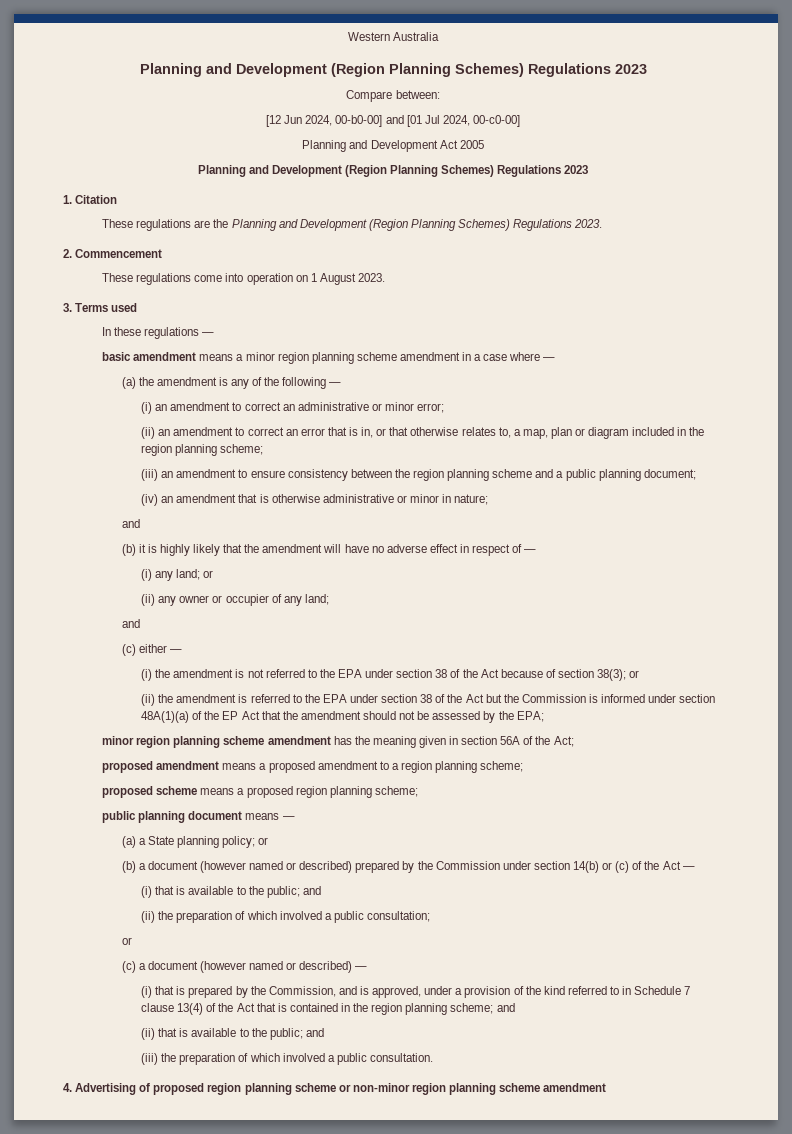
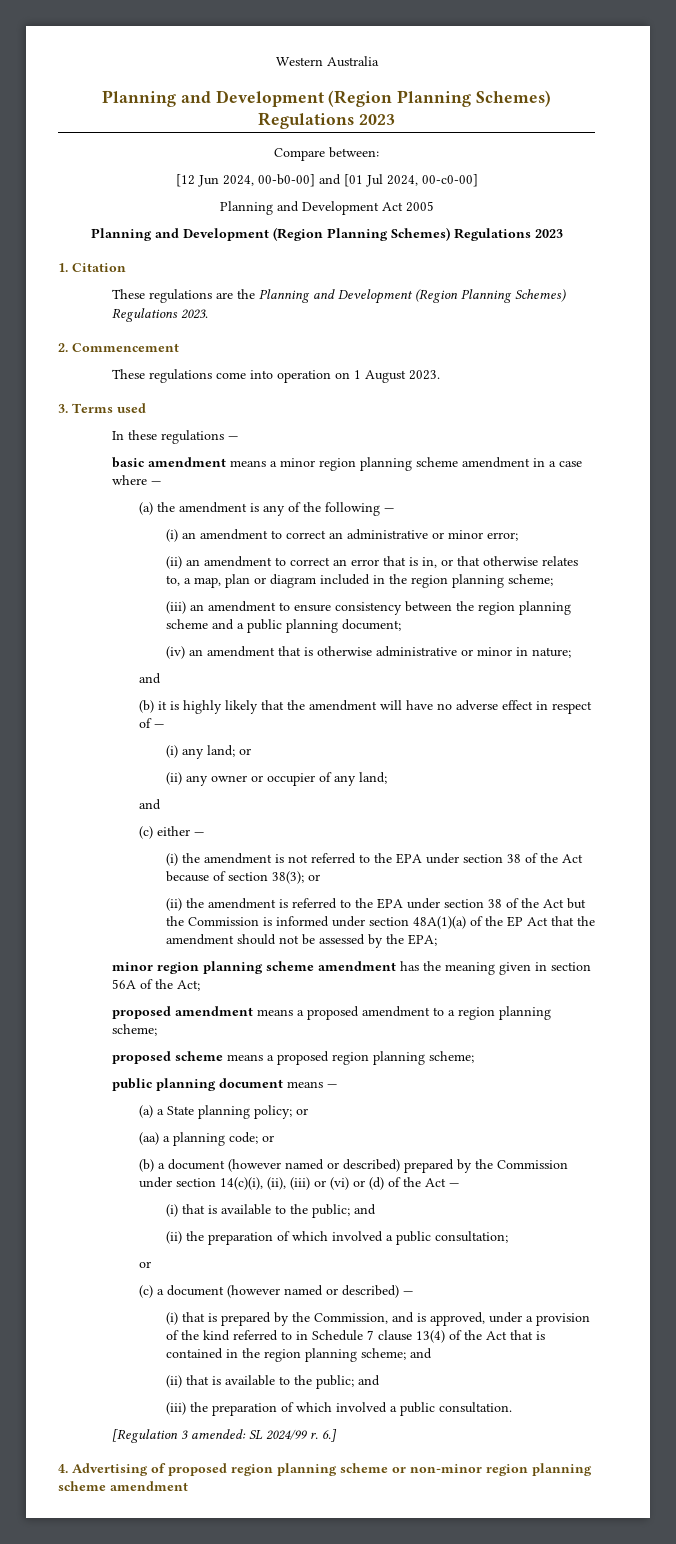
+ (aa) a planning code; or
- (b) a document (however named or described) prepared by the Commission under section 14(b) or (c) of the Act —
+ (b) a document (however named or described) prepared by the Commission under section 14(c)(i), (ii), (iii) or (vi) or (d) of the Act —
+ [Regulation 3 amended: SL 2024/99 r. 6.]

